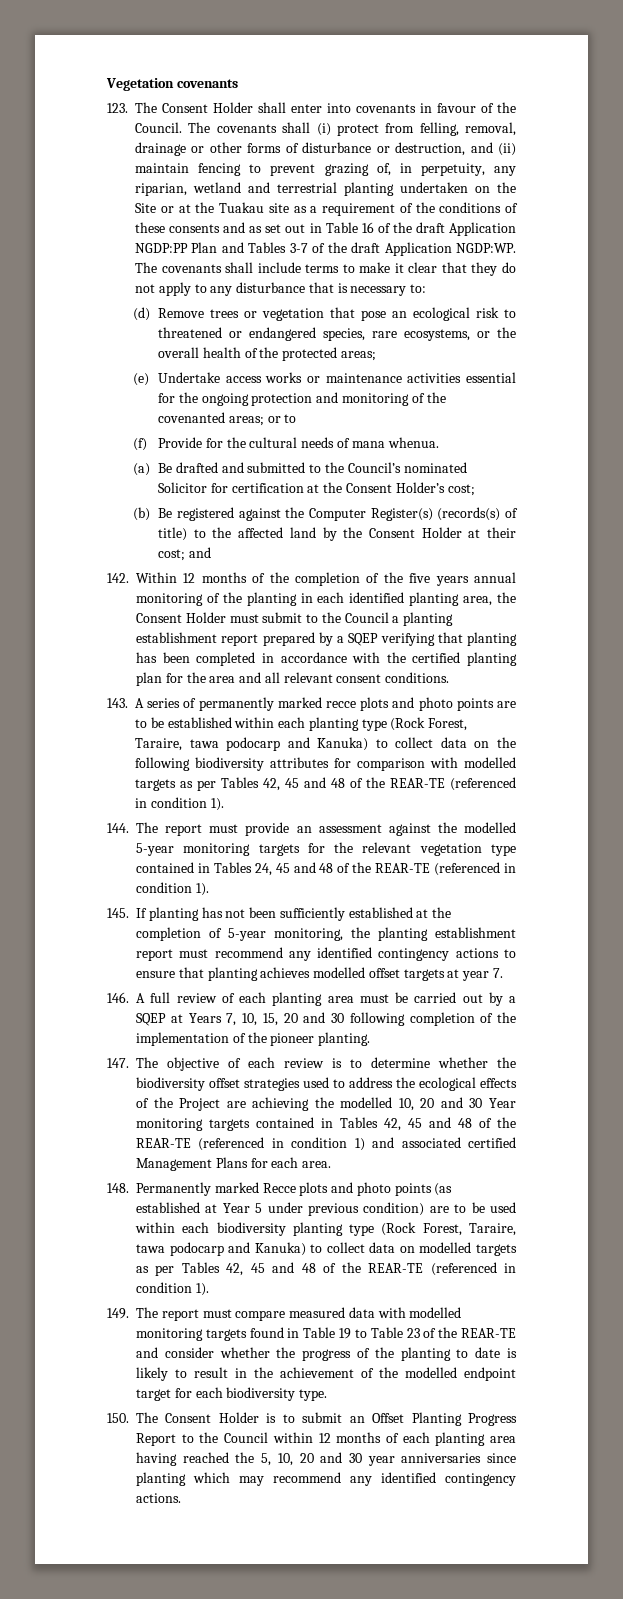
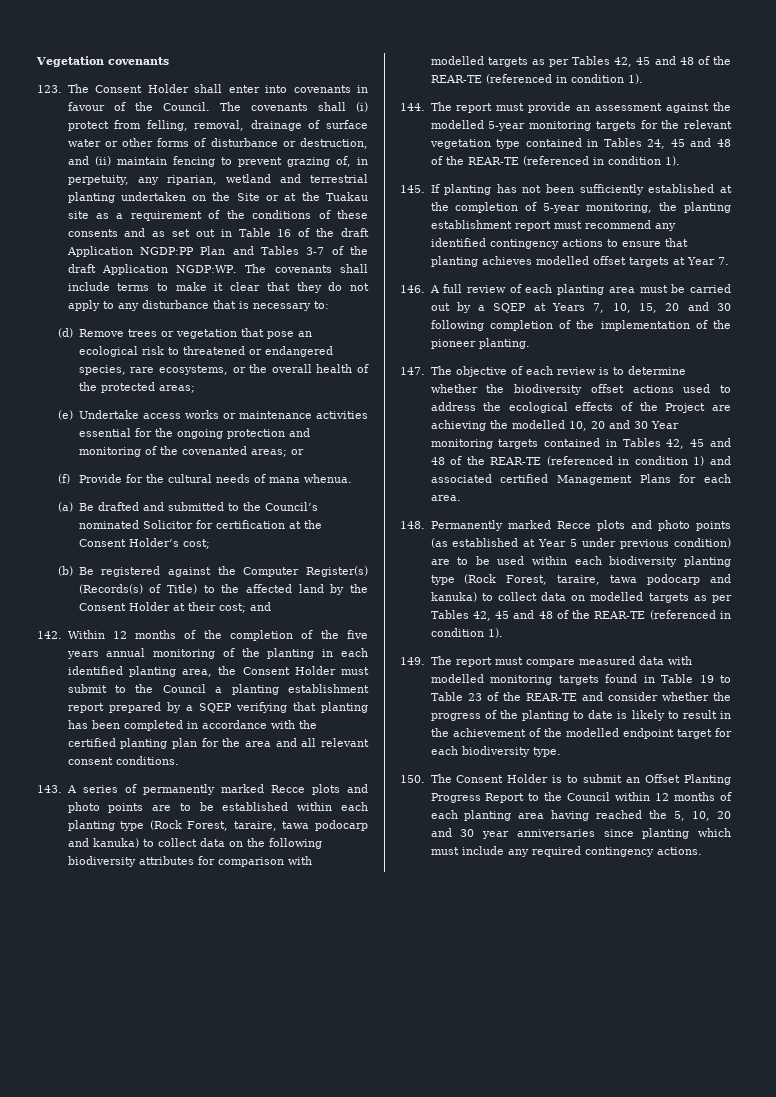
- The covenants shall (i) protect from felling, removal, drainage or other forms of disturbance or destruction, and (ii) maintain fencing to prevent grazing of, in perpetuity, any riparian, wetland and terrestrial planting undertaken on the Site or at the Tuakau site as a requirement of the conditions of these consents and as set out in Table 16 of the draft Application NGDP:PP Plan and Tables 3-7 of the draft Application NGDP:WP.
+ The covenants shall (i) protect from felling, removal, drainage of surface water or other forms of disturbance or destruction, and (ii) maintain fencing to prevent grazing of, in perpetuity, any riparian, wetland and terrestrial planting undertaken on the Site or at the Tuakau site as a requirement of the conditions of these consents and as set out in Table 16 of the draft Application NGDP:PP Plan and Tables 3-7 of the draft Application NGDP:WP.
- (e) Undertake access works or maintenance activities essential for the ongoing protection and monitoring of the covenanted areas; or to
+ (e) Undertake access works or maintenance activities essential for the ongoing protection and monitoring of the covenanted areas; or
- (b) Be registered against the Computer Register(s) (records(s) of title) to the affected land by the Consent Holder at their cost; and
+ (b) Be registered against the Computer Register(s) (Records(s) of Title) to the affected land by the Consent Holder at their cost; and
- 143. A series of permanently marked recce plots and photo points are to be established within each planting type (Rock Forest, Taraire, tawa podocarp and Kanuka) to collect data on the following biodiversity attributes for comparison with modelled targets as per Tables 42, 45 and 48 of the REAR-TE (referenced in condition 1).
+ 143. A series of permanently marked Recce plots and photo points are to be established within each planting type (Rock Forest, taraire, tawa podocarp and kanuka) to collect data on the following biodiversity attributes for comparison with modelled targets as per Tables 42, 45 and 48 of the REAR-TE (referenced in condition 1).
- 145. If planting has not been sufficiently established at the completion of 5-year monitoring, the planting establishment report must recommend any identified contingency actions to ensure that planting achieves modelled offset targets at year 7.
+ 145. If planting has not been sufficiently established at the completion of 5-year monitoring, the planting establishment report must recommend any identified contingency actions to ensure that planting achieves modelled offset targets at Year 7.
- 147. The objective of each review is to determine whether the biodiversity offset strategies used to address the ecological effects of the Project are achieving the modelled 10, 20 and 30 Year monitoring targets contained in Tables 42, 45 and 48 of the REAR-TE (referenced in condition 1) and associated certified Management Plans for each area.
+ 147. The objective of each review is to determine whether the biodiversity offset actions used to address the ecological effects of the Project are achieving the modelled 10, 20 and 30 Year monitoring targets contained in Tables 42, 45 and 48 of the REAR-TE (referenced in condition 1) and associated certified Management Plans for each area.
- 148. Permanently marked Recce plots and photo points (as established at Year 5 under previous condition) are to be used within each biodiversity planting type (Rock Forest, Taraire, tawa podocarp and Kanuka) to collect data on modelled targets as per Tables 42, 45 and 48 of the REAR-TE (referenced in condition 1).
+ 148. Permanently marked Recce plots and photo points (as established at Year 5 under previous condition) are to be used within each biodiversity planting type (Rock Forest, taraire, tawa podocarp and kanuka) to collect data on modelled targets as per Tables 42, 45 and 48 of the REAR-TE (referenced in condition 1).
- 150. The Consent Holder is to submit an Offset Planting Progress Report to the Council within 12 months of each planting area having reached the 5, 10, 20 and 30 year anniversaries since planting which may recommend any identified contingency actions.
+ 150. The Consent Holder is to submit an Offset Planting Progress Report to the Council within 12 months of each planting area having reached the 5, 10, 20 and 30 year anniversaries since planting which must include any required contingency actions.

